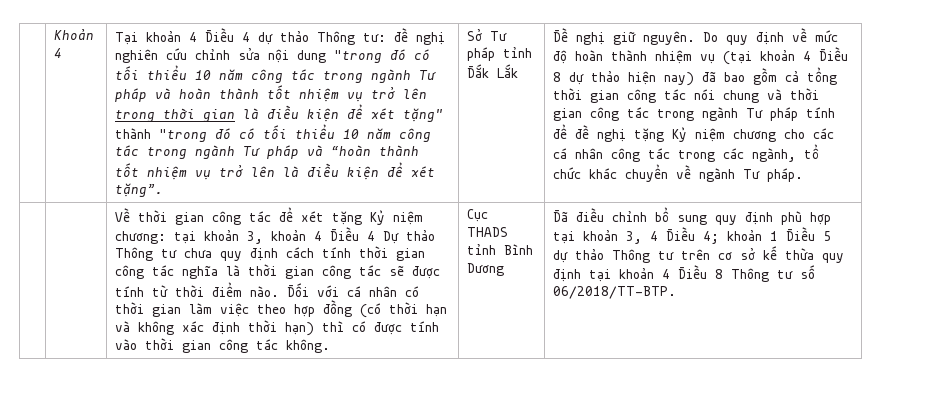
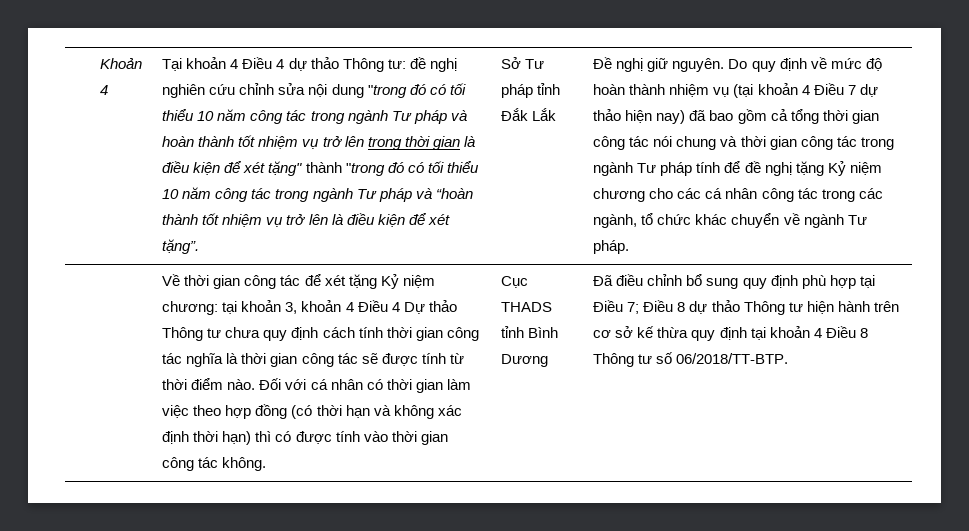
- Do quy định về mức độ hoàn thành nhiệm vụ (tại khoản 4 Điều 8 dự thảo hiện nay) đã bao gồm cả tổng thời gian công tác nói chung và thời gian công tác trong ngành Tư pháp tính để đề nghị tặng Kỷ niệm chương cho các cá nhân công tác trong các ngành, tổ chức khác chuyển về ngành Tư pháp.
+ Do quy định về mức độ hoàn thành nhiệm vụ (tại khoản 4 Điều 7 dự thảo hiện nay) đã bao gồm cả tổng thời gian công tác nói chung và thời gian công tác trong ngành Tư pháp tính để đề nghị tặng Kỷ niệm chương cho các cá nhân công tác trong các ngành, tổ chức khác chuyển về ngành Tư pháp.
- Đã điều chỉnh bổ sung quy định phù hợp tại khoản 3, 4 Điều 4; khoản 1 Điều 5 dự thảo Thông tư trên cơ sở kế thừa quy định tại khoản 4 Điều 8 Thông tư số 06/2018/TT-BTP.
+ Đã điều chỉnh bổ sung quy định phù hợp tại Điều 7; Điều 8 dự thảo Thông tư hiện hành trên cơ sở kế thừa quy định tại khoản 4 Điều 8 Thông tư số 06/2018/TT-BTP.

